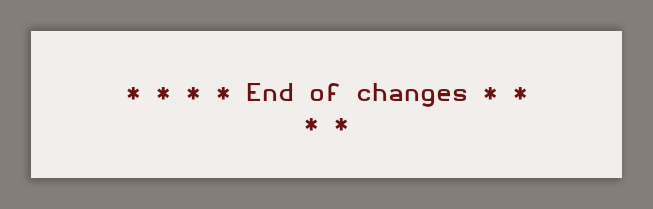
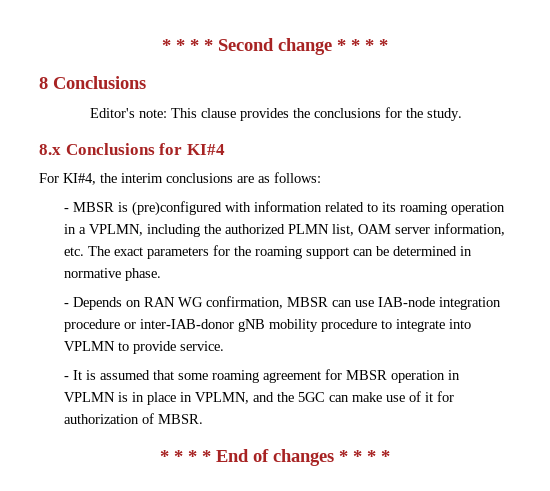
+ * * * * Second change * * * *
+ 8 Conclusions
+ Editor's note: This clause provides the conclusions for the study.
+ 8.x Conclusions for KI#4
+ For KI#4, the interim conclusions are as follows:
+ - MBSR is (pre)configured with information related to its roaming operation in a VPLMN, including the authorized PLMN list, OAM server information, etc. The exact parameters for the roaming support can be determined in normative phase.
+ - Depends on RAN WG confirmation, MBSR can use IAB-node integration procedure or inter-IAB-donor gNB mobility procedure to integrate into VPLMN to provide service.
+ - It is assumed that some roaming agreement for MBSR operation in VPLMN is in place in VPLMN, and the 5GC can make use of it for authorization of MBSR.

